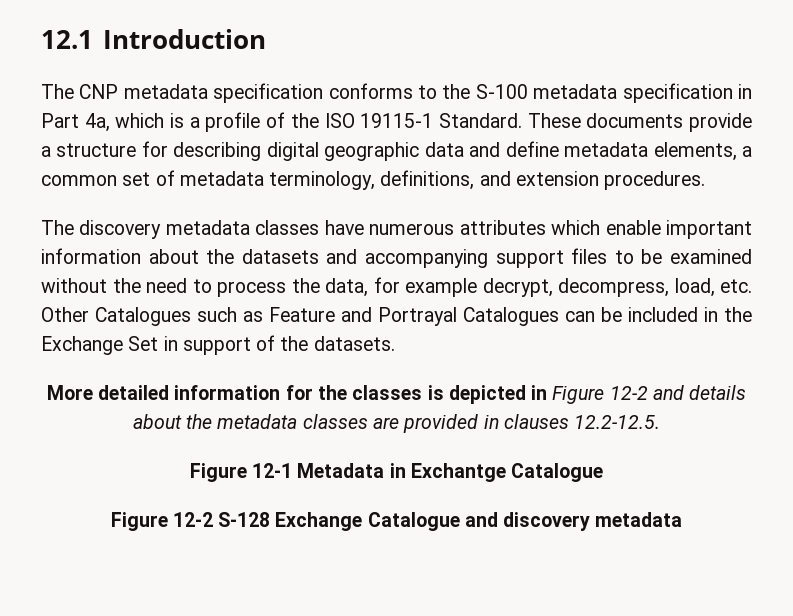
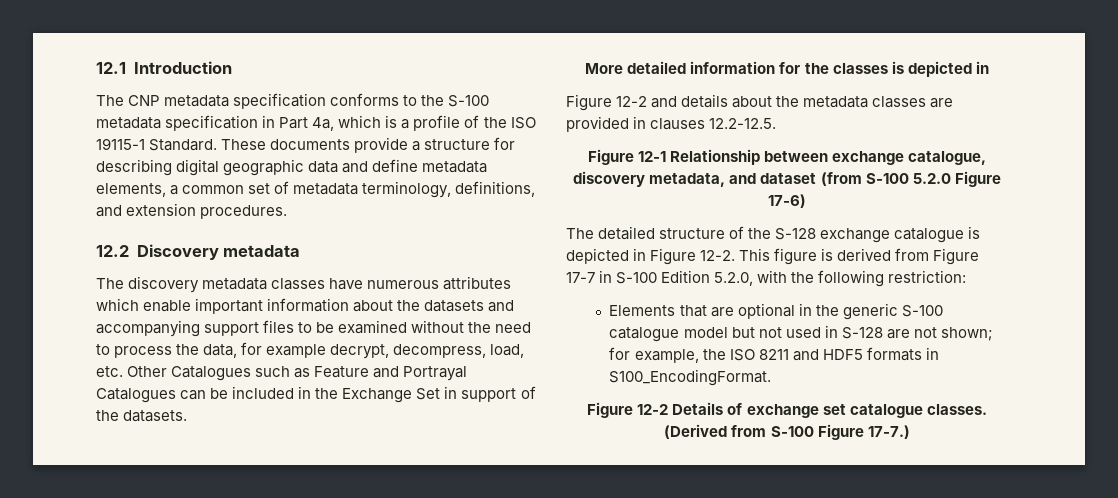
+ 12.2 Discovery metadata
- More detailed information for the classes is depicted in Figure 12-2 and details about the metadata classes are provided in clauses 12.2-12.5.
+ More detailed information for the classes is depicted in
+ Figure 12-2 and details about the metadata classes are provided in clauses 12.2-12.5.
- Figure 12-1 Metadata in Exchantge Catalogue
- Figure 12-2 S-128 Exchange Catalogue and discovery metadata
+ Figure 12-1 Relationship between exchange catalogue, discovery metadata, and dataset (from S-100 5.2.0 Figure 17-6)
+ The detailed structure of the S-128 exchange catalogue is depicted in Figure 12-2. This figure is derived from Figure 17-7 in S-100 Edition 5.2.0, with the following restriction:
+ Elements that are optional in the generic S-100 catalogue model but not used in S-128 are not shown; for example, the ISO 8211 and HDF5 formats in S100_EncodingFormat.
+ Figure 12-2 Details of exchange set catalogue classes. (Derived from S-100 Figure 17-7.)

